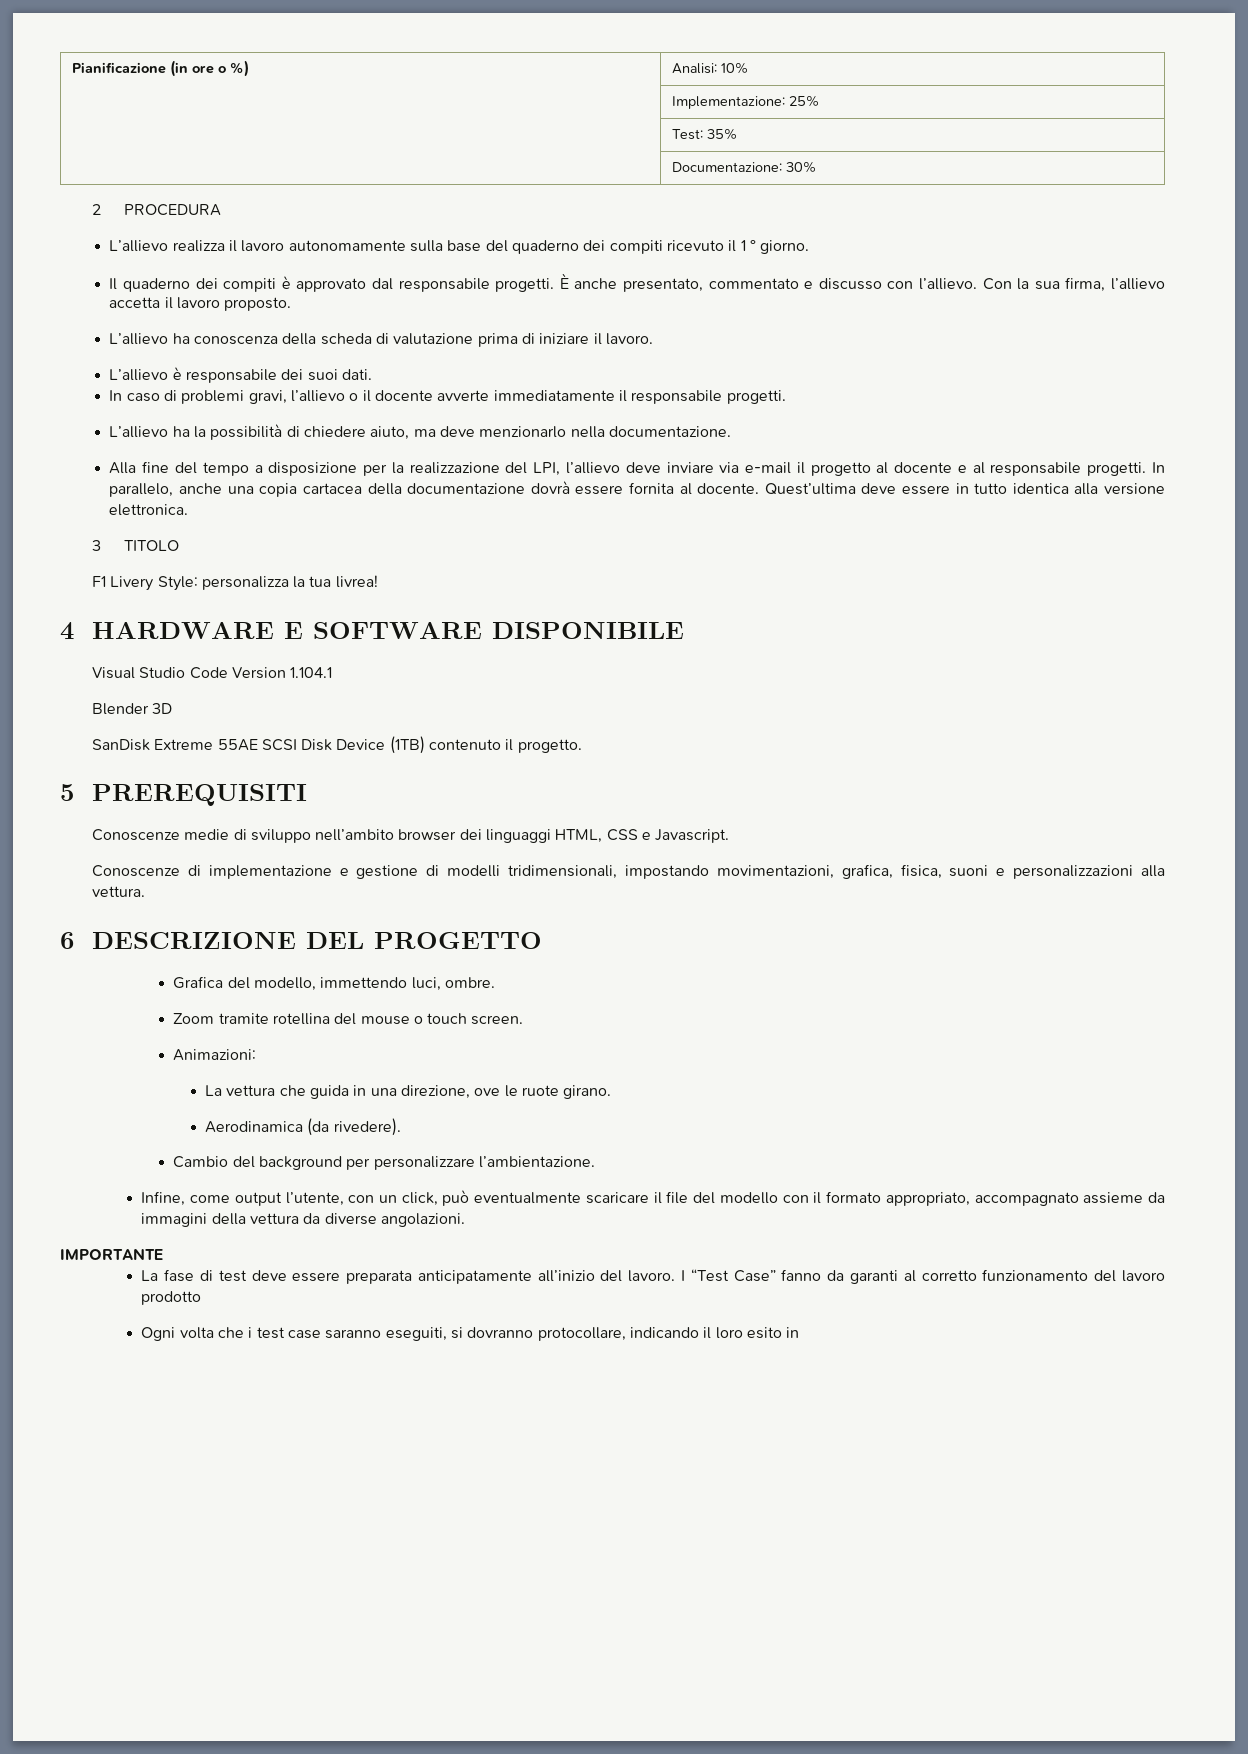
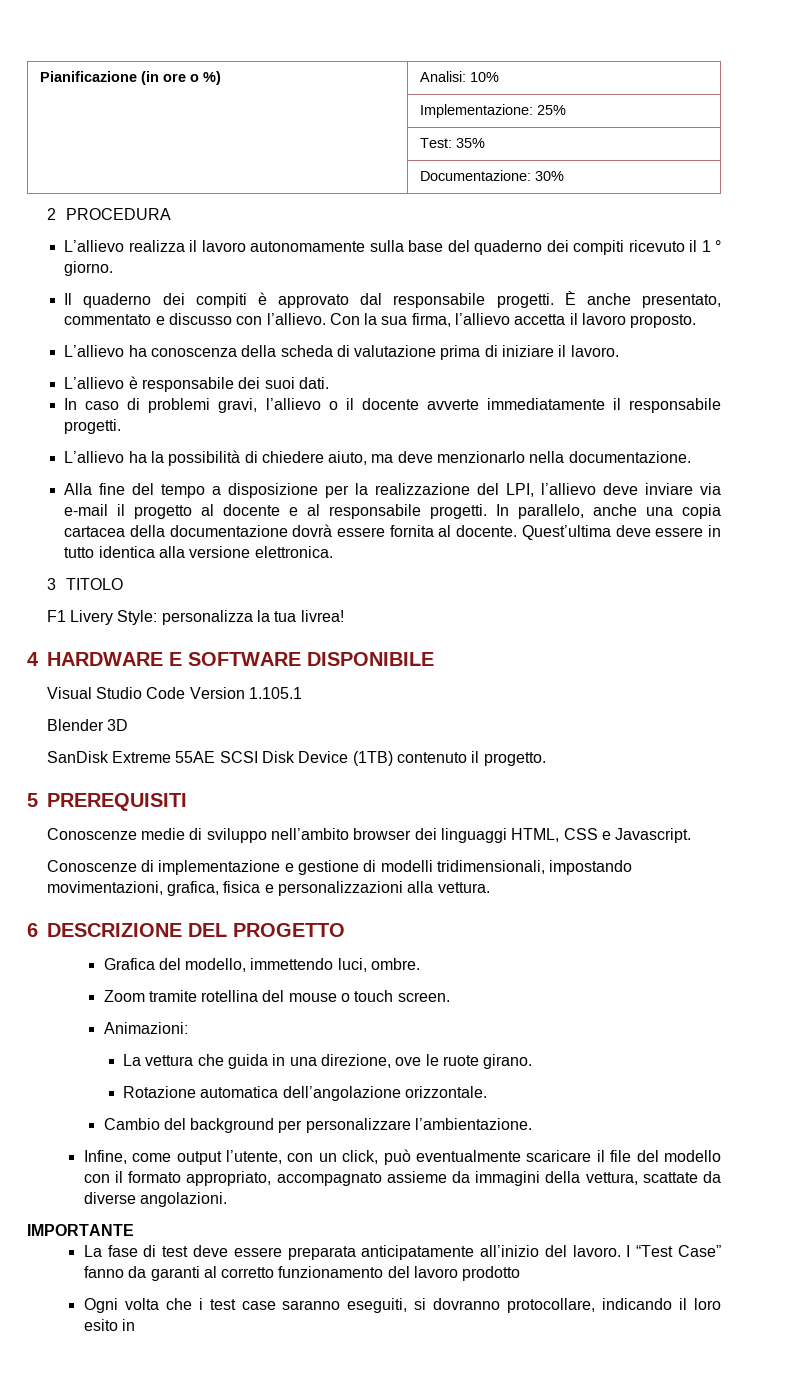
- Visual Studio Code Version 1.104.1
+ Visual Studio Code Version 1.105.1
- Conoscenze di implementazione e gestione di modelli tridimensionali, impostando movimentazioni, grafica, fisica, suoni e personalizzazioni alla vettura.
+ Conoscenze di implementazione e gestione di modelli tridimensionali, impostando movimentazioni, grafica, fisica e personalizzazioni alla vettura.
- Aerodinamica (da rivedere).
+ Rotazione automatica dell’angolazione orizzontale.
- Infine, come output l’utente, con un click, può eventualmente scaricare il file del modello con il formato appropriato, accompagnato assieme da immagini della vettura da diverse angolazioni.
+ Infine, come output l’utente, con un click, può eventualmente scaricare il file del modello con il formato appropriato, accompagnato assieme da immagini della vettura, scattate da diverse angolazioni.

